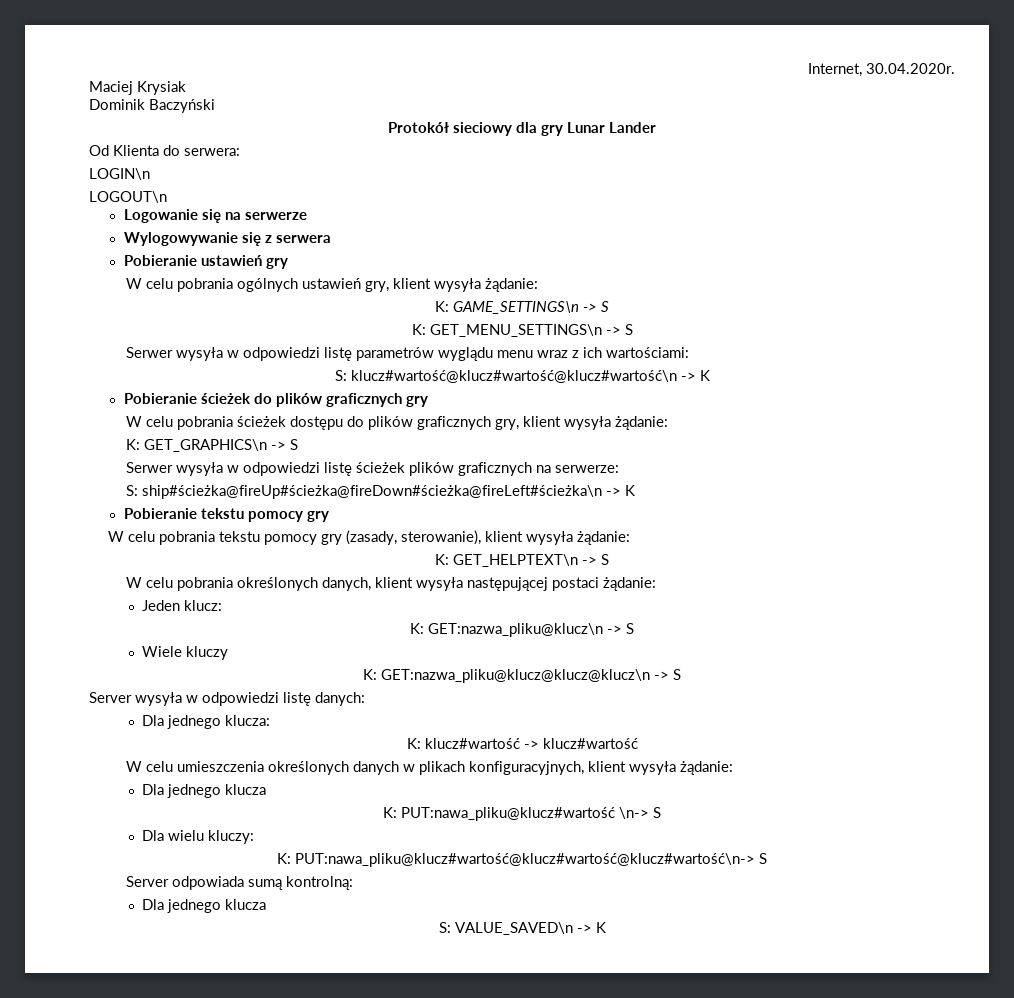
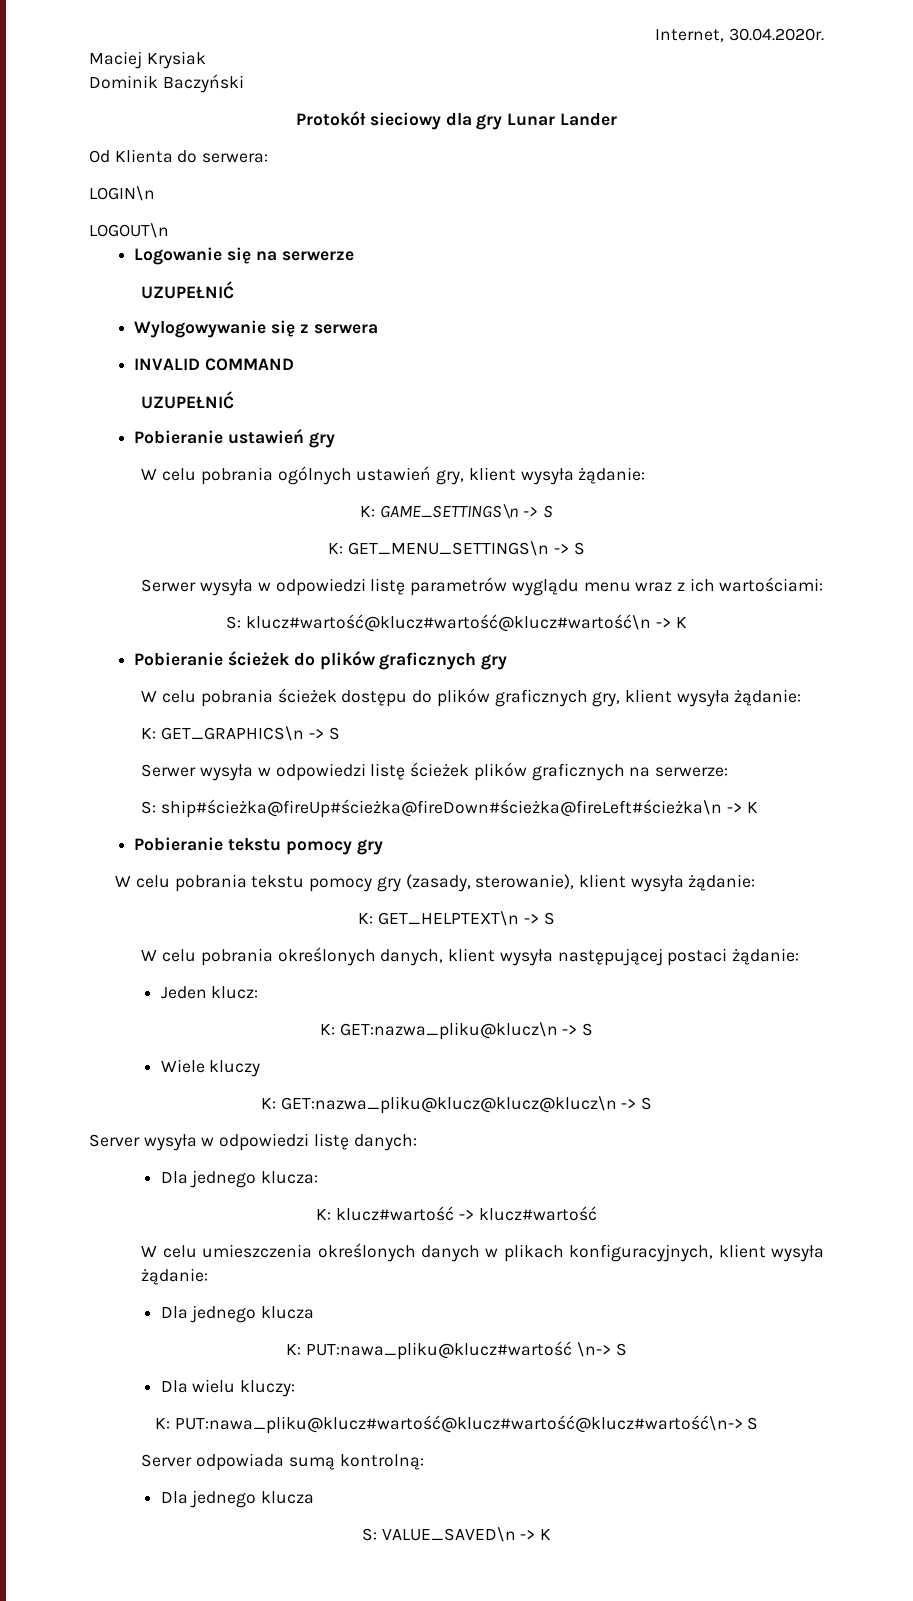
  Logowanie się na serwerze
+ UZUPEŁNIĆ
+ INVALID COMMAND
+ UZUPEŁNIĆ

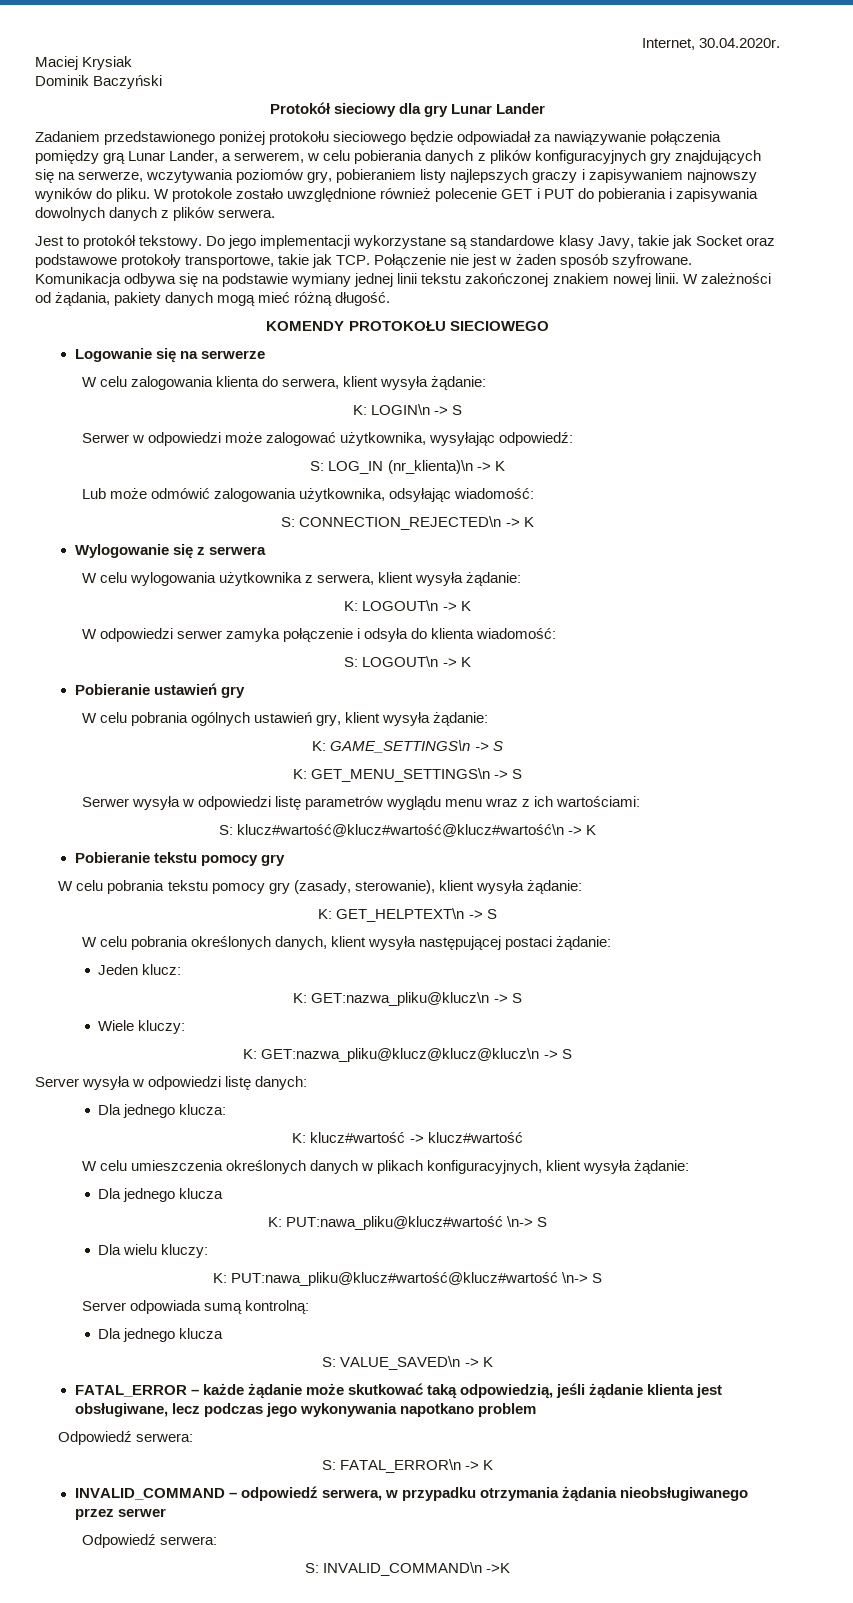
- Od Klienta do serwera:
- LOGIN\n
- LOGOUT\n
+ Zadaniem przedstawionego poniżej protokołu sieciowego będzie odpowiadał za nawiązywanie połączenia pomiędzy grą Lunar Lander, a serwerem, w celu pobierania danych z plików konfiguracyjnych gry znajdujących się na serwerze, wczytywania poziomów gry, pobieraniem listy najlepszych graczy i zapisywaniem najnowszy wyników do pliku. W protokole zostało uwzględnione również polecenie GET i PUT do pobierania i zapisywania dowolnych danych z plików serwera.
+ Jest to protokół tekstowy. Do jego implementacji wykorzystane są standardowe klasy Javy, takie jak Socket oraz podstawowe protokoły transportowe, takie jak TCP. Połączenie nie jest w żaden sposób szyfrowane. Komunikacja odbywa się na podstawie wymiany jednej linii tekstu zakończonej znakiem nowej linii. W zależności od żądania, pakiety danych mogą mieć różną długość.
+ KOMENDY PROTOKOŁU SIECIOWEGO
  Logowanie się na serwerze
- UZUPEŁNIĆ
- Wylogowywanie się z serwera
- INVALID COMMAND
- UZUPEŁNIĆ
+ W celu zalogowania klienta do serwera, klient wysyła żądanie:
+ K: LOGIN\n -> S
+ Serwer w odpowiedzi może zalogować użytkownika, wysyłając odpowiedź:
+ S: LOG_IN (nr_klienta)\n -> K
+ Lub może odmówić zalogowania użytkownika, odsyłając wiadomość:
+ S: CONNECTION_REJECTED\n -> K
+ Wylogowanie się z serwera
+ W celu wylogowania użytkownika z serwera, klient wysyła żądanie:
+ K: LOGOUT\n -> K
+ W odpowiedzi serwer zamyka połączenie i odsyła do klienta wiadomość:
+ S: LOGOUT\n -> K
- Pobieranie ścieżek do plików graficznych gry
- W celu pobrania ścieżek dostępu do plików graficznych gry, klient wysyła żądanie:
- K: GET_GRAPHICS\n -> S
- Serwer wysyła w odpowiedzi listę ścieżek plików graficznych na serwerze:
- S: ship#ścieżka@fireUp#ścieżka@fireDown#ścieżka@fireLeft#ścieżka\n -> K
- Wiele kluczy
+ Wiele kluczy:
- K: PUT:nawa_pliku@klucz#wartość@klucz#wartość@klucz#wartość\n-> S
+ K: PUT:nawa_pliku@klucz#wartość@klucz#wartość \n-> S
+ FATAL_ERROR – każde żądanie może skutkować taką odpowiedzią, jeśli żądanie klienta jest obsługiwane, lecz podczas jego wykonywania napotkano problem
+ Odpowiedź serwera:
+ S: FATAL_ERROR\n -> K
+ INVALID_COMMAND – odpowiedź serwera, w przypadku otrzymania żądania nieobsługiwanego przez serwer
+ Odpowiedź serwera:
+ S: INVALID_COMMAND\n ->K

